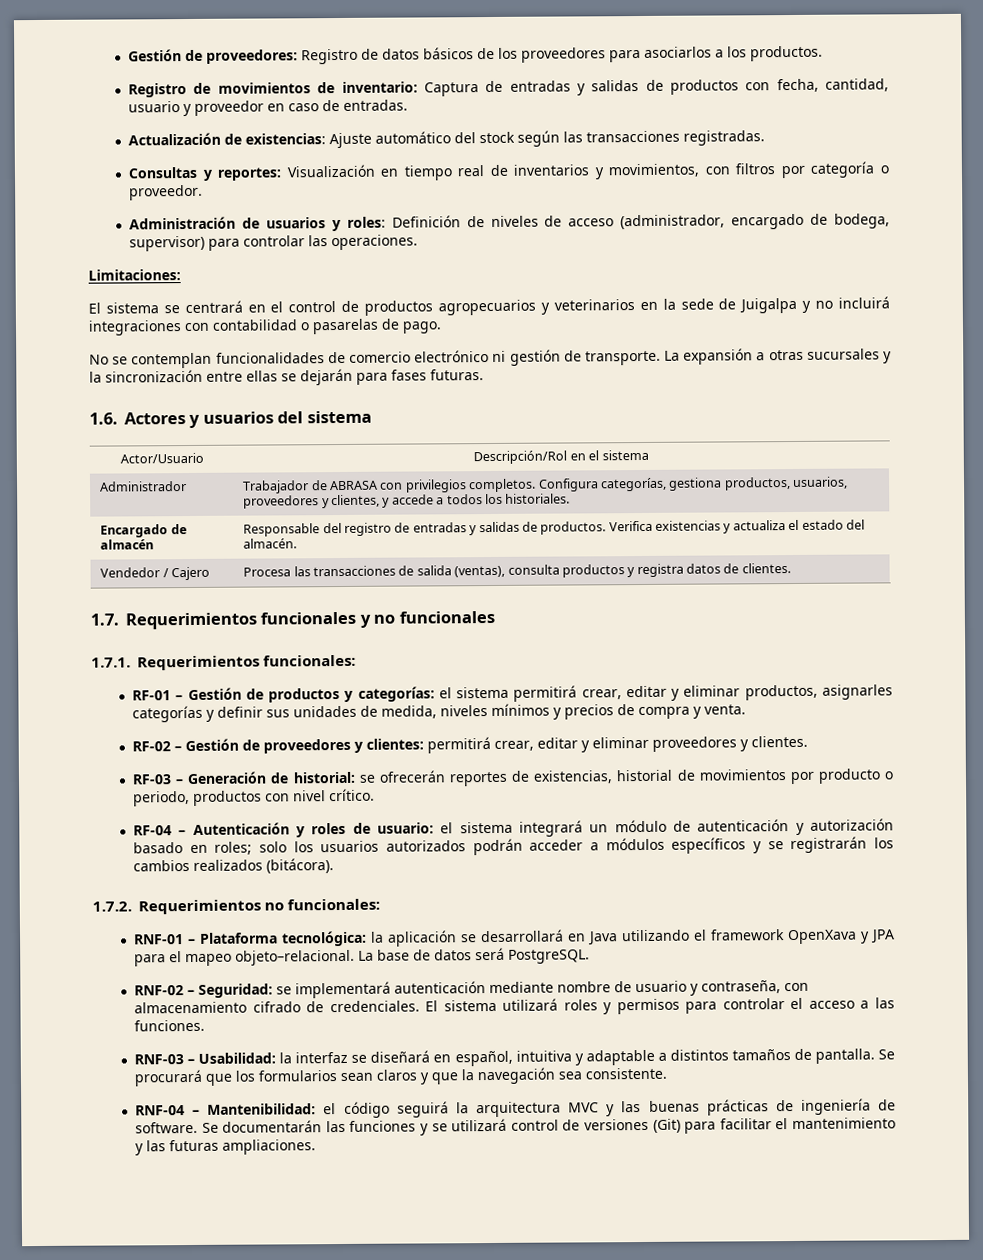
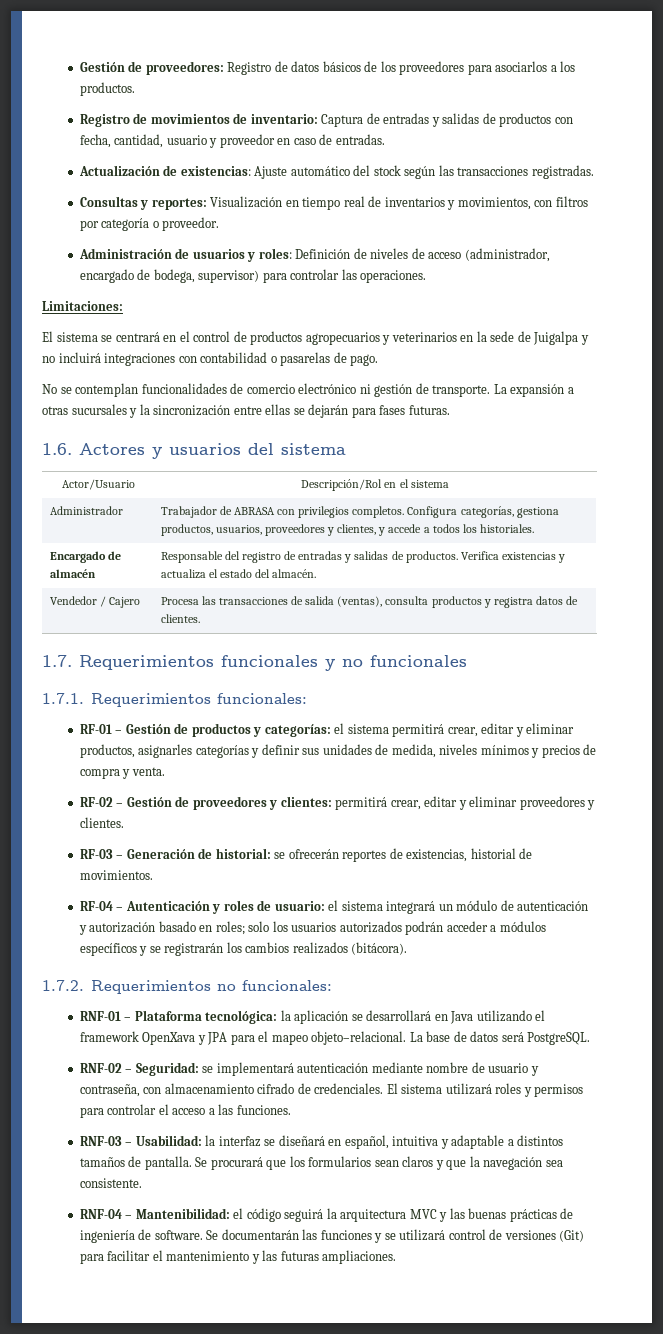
- RF-03 – Generación de historial: se ofrecerán reportes de existencias, historial de movimientos por producto o periodo, productos con nivel crítico.
+ RF-03 – Generación de historial: se ofrecerán reportes de existencias, historial de movimientos.

